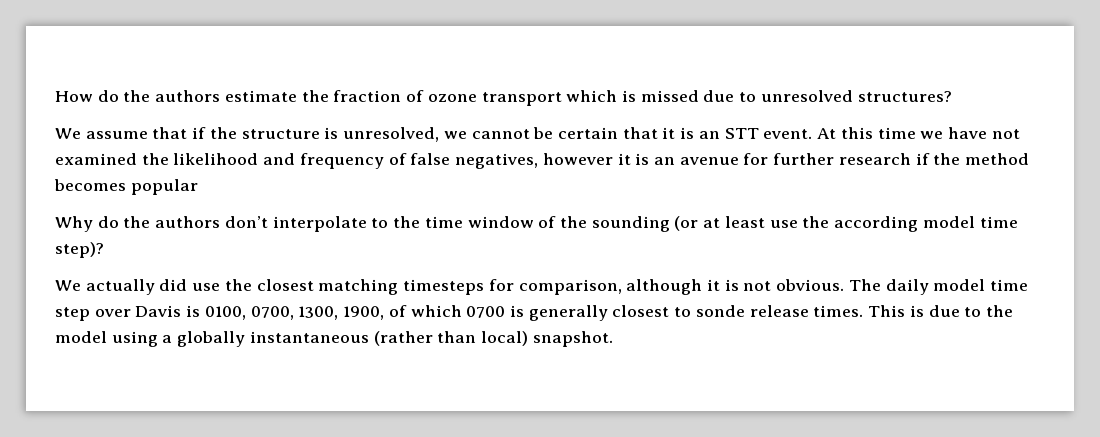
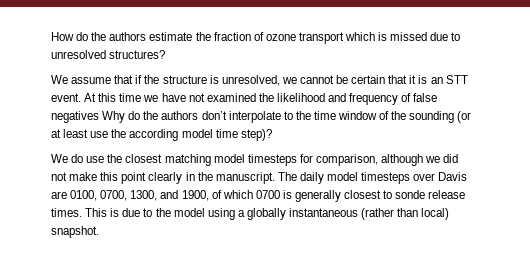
- At this time we have not examined the likelihood and frequency of false negatives, however it is an avenue for further research if the method becomes popular
- Why do the authors don’t interpolate to the time window of the sounding (or at least use the according model time step)?
+ At this time we have not examined the likelihood and frequency of false negatives Why do the authors don’t interpolate to the time window of the sounding (or at least use the according model time step)?
- We actually did use the closest matching timesteps for comparison, although it is not obvious.
+ We do use the closest matching model timesteps for comparison, although we did not make this point clearly in the manuscript.
- The daily model time step over Davis is 0100, 0700, 1300, 1900, of which 0700 is generally closest to sonde release times.
+ The daily model timesteps over Davis are 0100, 0700, 1300, and 1900, of which 0700 is generally closest to sonde release times.

